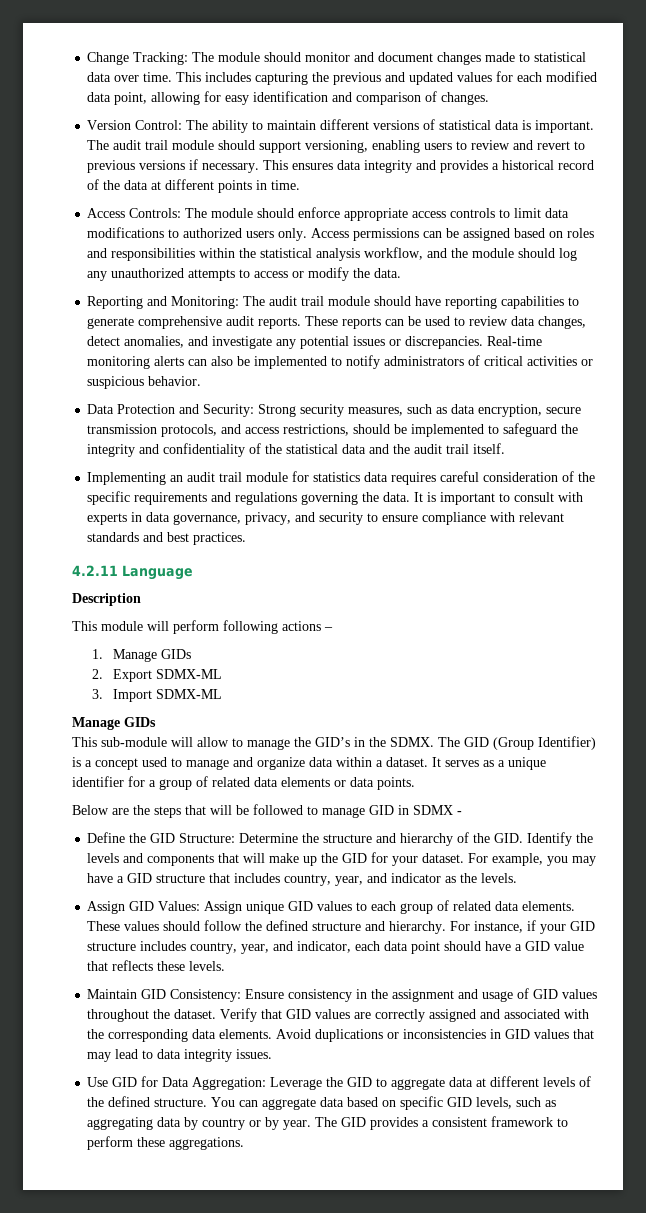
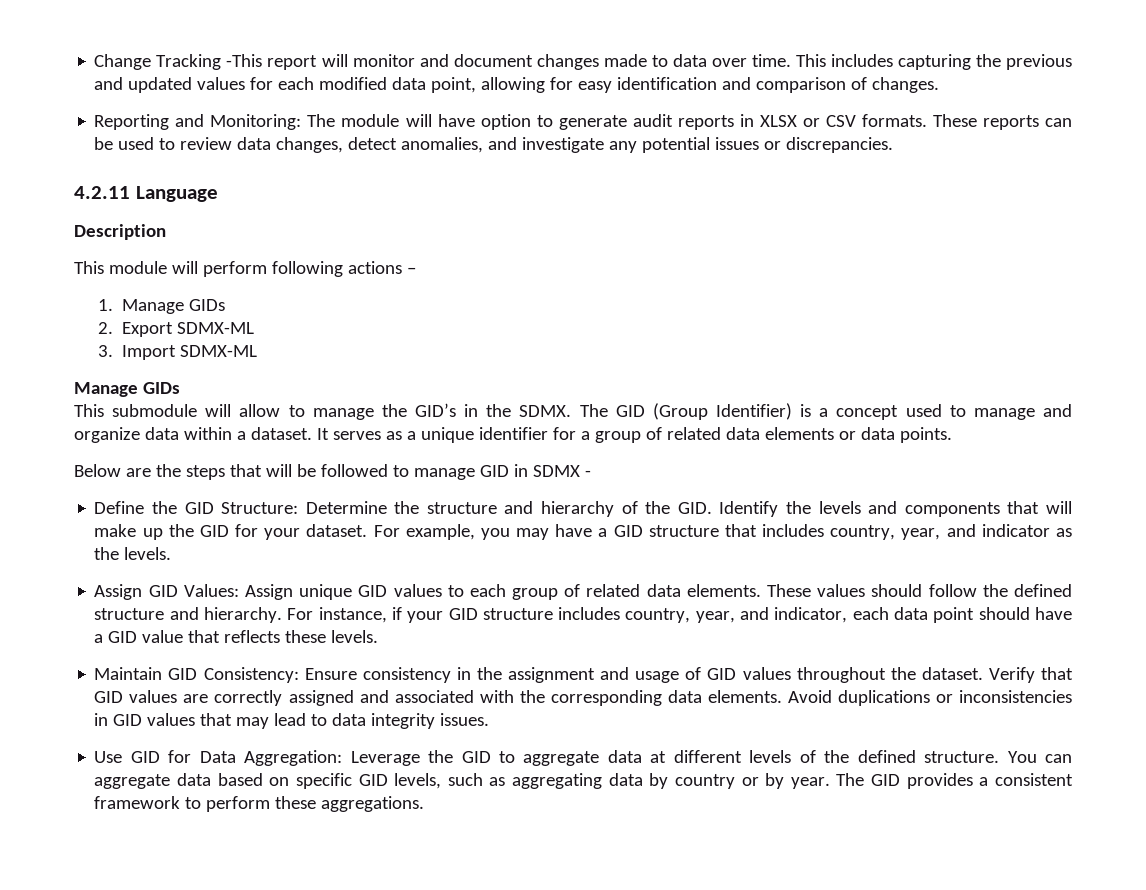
- Change Tracking: The module should monitor and document changes made to statistical data over time.
+ Change Tracking -This report will monitor and document changes made to data over time.
- Version Control: The ability to maintain different versions of statistical data is important. The audit trail module should support versioning, enabling users to review and revert to previous versions if necessary. This ensures data integrity and provides a historical record of the data at different points in time.
- Access Controls: The module should enforce appropriate access controls to limit data modifications to authorized users only. Access permissions can be assigned based on roles and responsibilities within the statistical analysis workflow, and the module should log any unauthorized attempts to access or modify the data.
- Reporting and Monitoring: The audit trail module should have reporting capabilities to generate comprehensive audit reports.
+ Reporting and Monitoring: The module will have option to generate audit reports in XLSX or CSV formats.
- Real-time monitoring alerts can also be implemented to notify administrators of critical activities or suspicious behavior.
- Data Protection and Security: Strong security measures, such as data encryption, secure transmission protocols, and access restrictions, should be implemented to safeguard the integrity and confidentiality of the statistical data and the audit trail itself.
- Implementing an audit trail module for statistics data requires careful consideration of the specific requirements and regulations governing the data. It is important to consult with experts in data governance, privacy, and security to ensure compliance with relevant standards and best practices.
- This sub-module will allow to manage the GID’s in the SDMX.
+ This submodule will allow to manage the GID’s in the SDMX.

